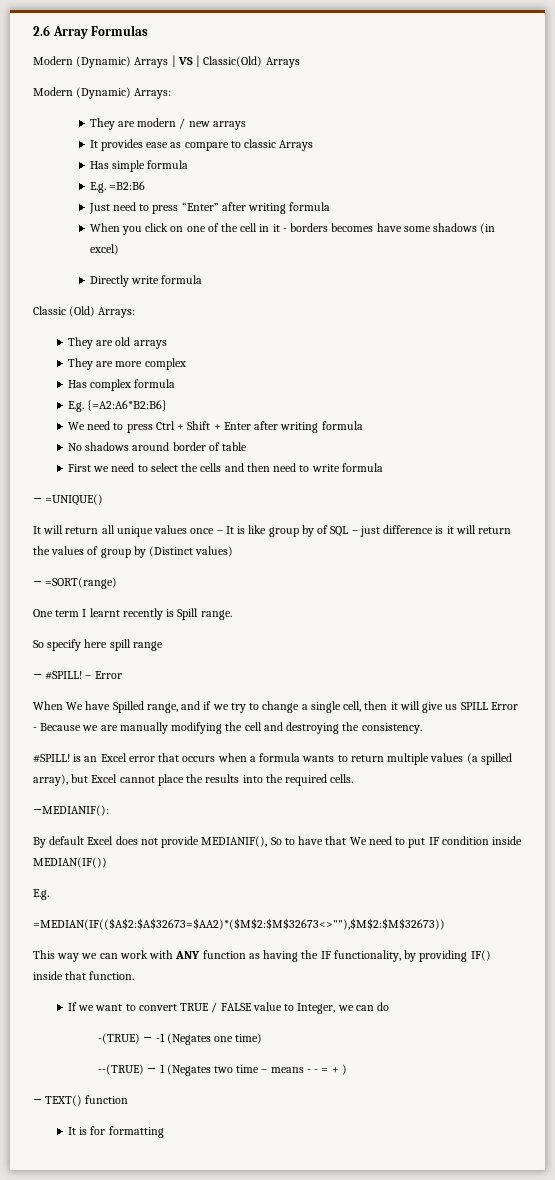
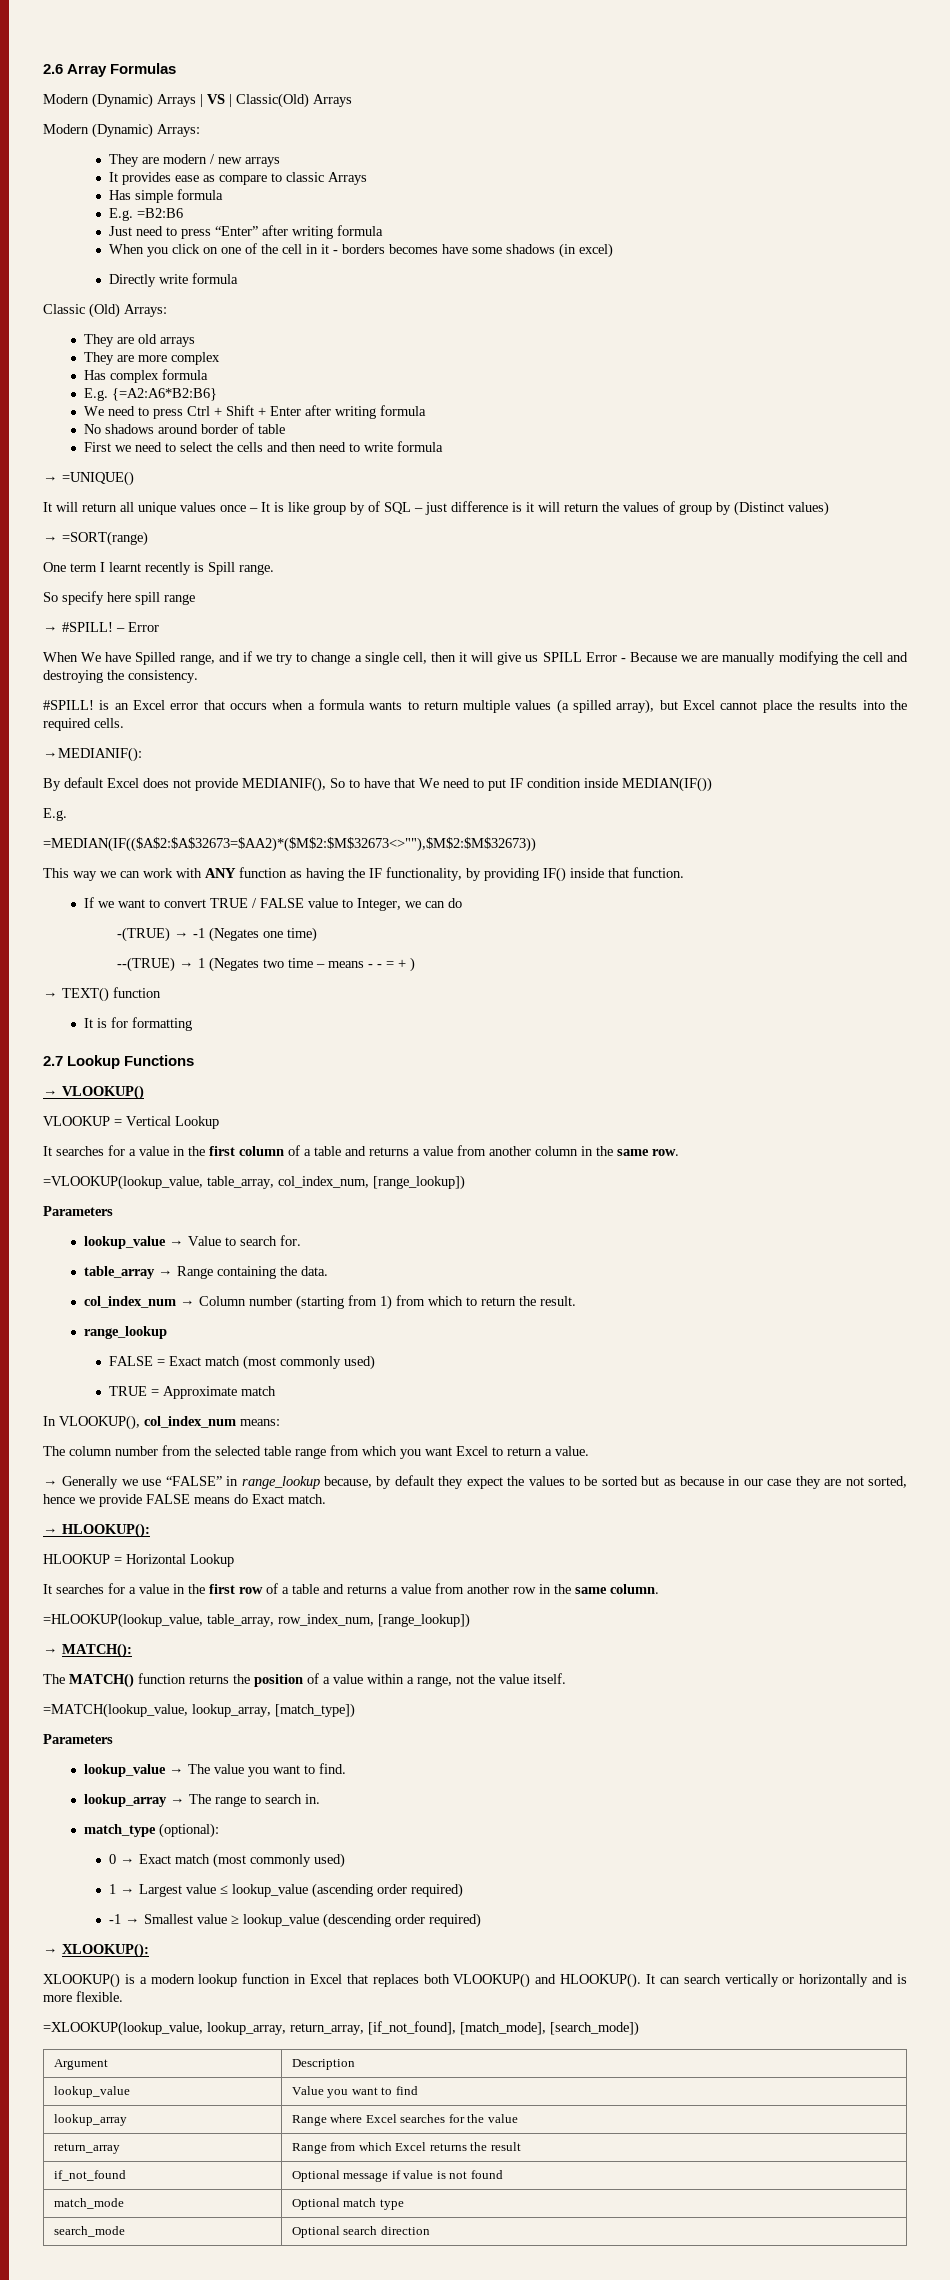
+ 2.7 Lookup Functions
+ → VLOOKUP()
+ VLOOKUP = Vertical Lookup
+ It searches for a value in the first column of a table and returns a value from another column in the same row.
+ =VLOOKUP(lookup_value, table_array, col_index_num, [range_lookup])
+ Parameters
+ lookup_value → Value to search for.
+ table_array → Range containing the data.
+ col_index_num → Column number (starting from 1) from which to return the result.
+ range_lookup
+ FALSE = Exact match (most commonly used)
+ TRUE = Approximate match
+ In VLOOKUP(), col_index_num means:
+ The column number from the selected table range from which you want Excel to return a value.
+ → Generally we use “FALSE” in range_lookup because, by default they expect the values to be sorted but as because in our case they are not sorted, hence we provide FALSE means do Exact match.
+ → HLOOKUP():
+ HLOOKUP = Horizontal Lookup
+ It searches for a value in the first row of a table and returns a value from another row in the same column.
+ =HLOOKUP(lookup_value, table_array, row_index_num, [range_lookup])
+ → MATCH():
+ The MATCH() function returns the position of a value within a range, not the value itself.
+ =MATCH(lookup_value, lookup_array, [match_type])
+ Parameters
+ lookup_value → The value you want to find.
+ lookup_array → The range to search in.
+ match_type (optional):
+ 0 → Exact match (most commonly used)
+ 1 → Largest value ≤ lookup_value (ascending order required)
+ -1 → Smallest value ≥ lookup_value (descending order required)
+ → XLOOKUP():
+ XLOOKUP() is a modern lookup function in Excel that replaces both VLOOKUP() and HLOOKUP(). It can search vertically or horizontally and is more flexible.
+ =XLOOKUP(lookup_value, lookup_array, return_array, [if_not_found], [match_mode], [search_mode])
+ Argument | Description
+ lookup_value | Value you want to find
+ lookup_array | Range where Excel searches for the value
+ return_array | Range from which Excel returns the result
+ if_not_found | Optional message if value is not found
+ match_mode | Optional match type
+ search_mode | Optional search direction

